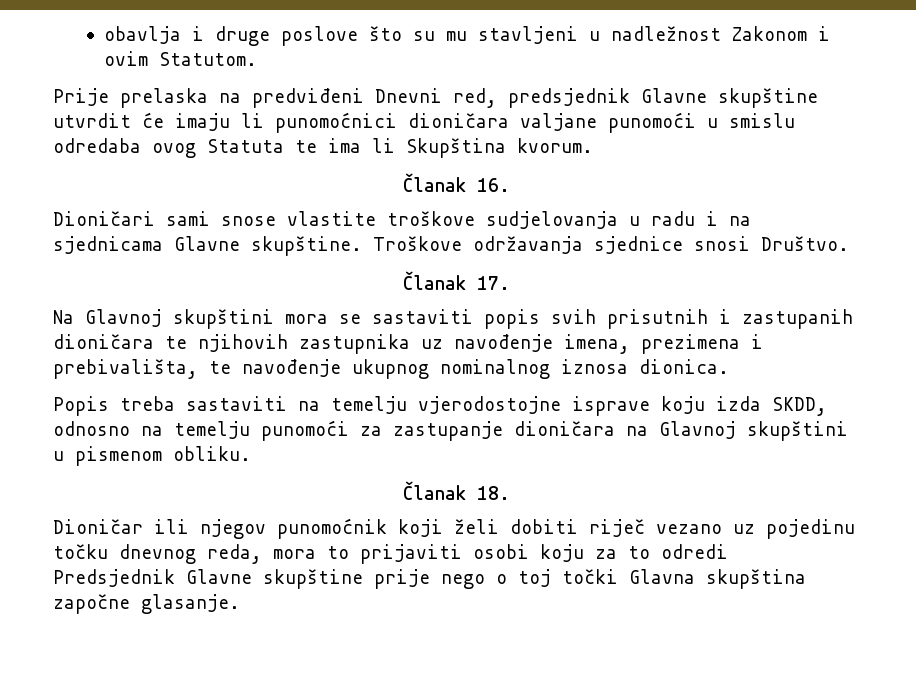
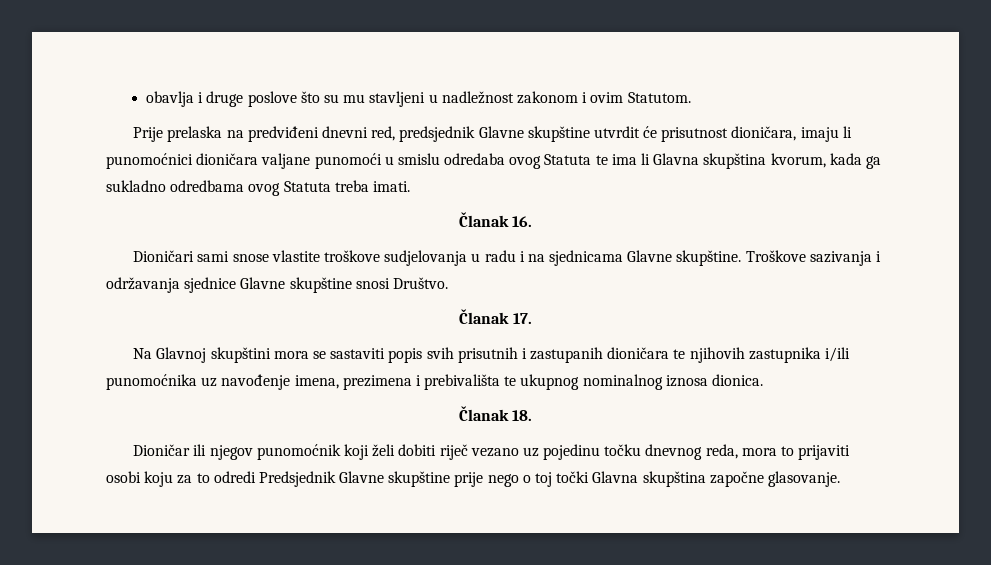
- obavlja i druge poslove što su mu stavljeni u nadležnost Zakonom i ovim Statutom.
+ obavlja i druge poslove što su mu stavljeni u nadležnost zakonom i ovim Statutom.
- Prije prelaska na predviđeni Dnevni red, predsjednik Glavne skupštine utvrdit će imaju li punomoćnici dioničara valjane punomoći u smislu odredaba ovog Statuta te ima li Skupština kvorum.
+ Prije prelaska na predviđeni dnevni red, predsjednik Glavne skupštine utvrdit će prisutnost dioničara, imaju li punomoćnici dioničara valjane punomoći u smislu odredaba ovog Statuta te ima li Glavna skupština kvorum, kada ga sukladno odredbama ovog Statuta treba imati.
- Troškove održavanja sjednice snosi Društvo.
+ Troškove sazivanja i održavanja sjednice Glavne skupštine snosi Društvo.
- Na Glavnoj skupštini mora se sastaviti popis svih prisutnih i zastupanih dioničara te njihovih zastupnika uz navođenje imena, prezimena i prebivališta, te navođenje ukupnog nominalnog iznosa dionica.
+ Na Glavnoj skupštini mora se sastaviti popis svih prisutnih i zastupanih dioničara te njihovih zastupnika i/ili punomoćnika uz navođenje imena, prezimena i prebivališta te ukupnog nominalnog iznosa dionica.
- Popis treba sastaviti na temelju vjerodostojne isprave koju izda SKDD, odnosno na temelju punomoći za zastupanje dioničara na Glavnoj skupštini u pismenom obliku.
- Dioničar ili njegov punomoćnik koji želi dobiti riječ vezano uz pojedinu točku dnevnog reda, mora to prijaviti osobi koju za to odredi Predsjednik Glavne skupštine prije nego o toj točki Glavna skupština započne glasanje.
+ Dioničar ili njegov punomoćnik koji želi dobiti riječ vezano uz pojedinu točku dnevnog reda, mora to prijaviti osobi koju za to odredi Predsjednik Glavne skupštine prije nego o toj točki Glavna skupština započne glasovanje.

